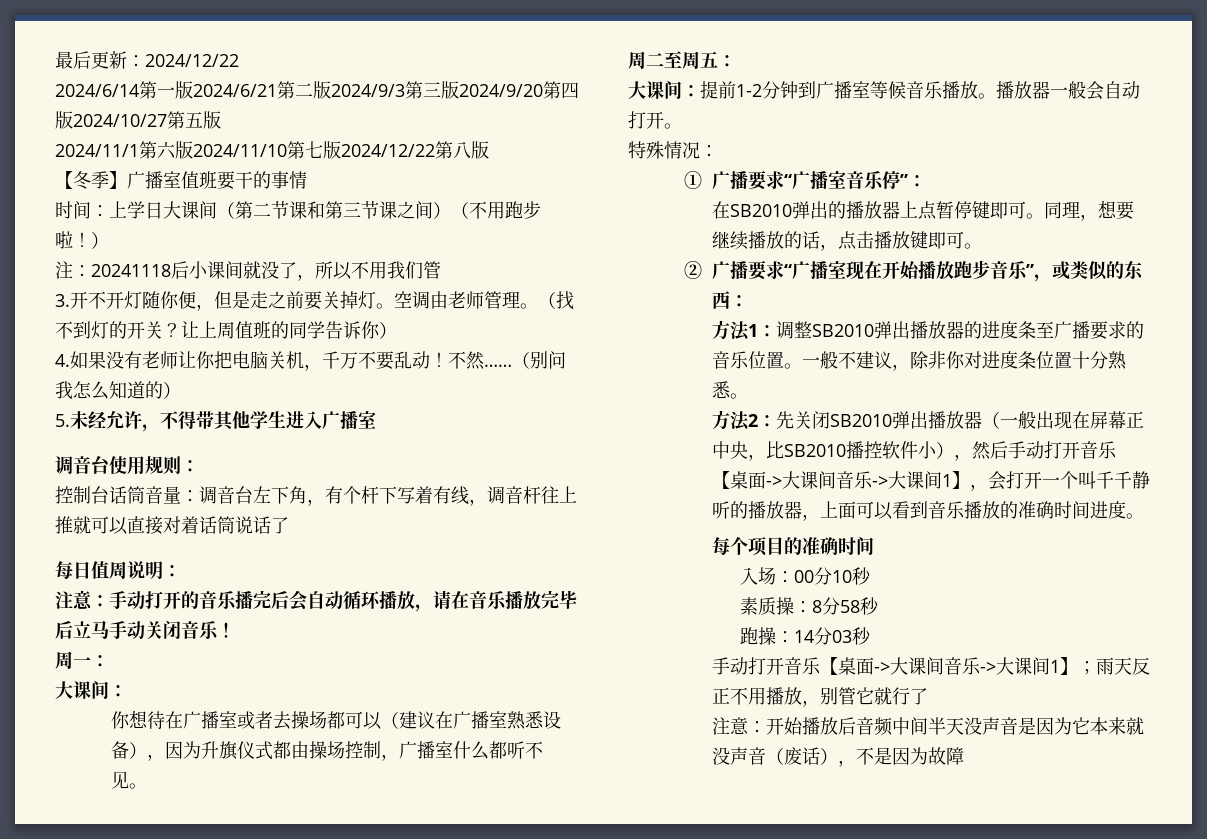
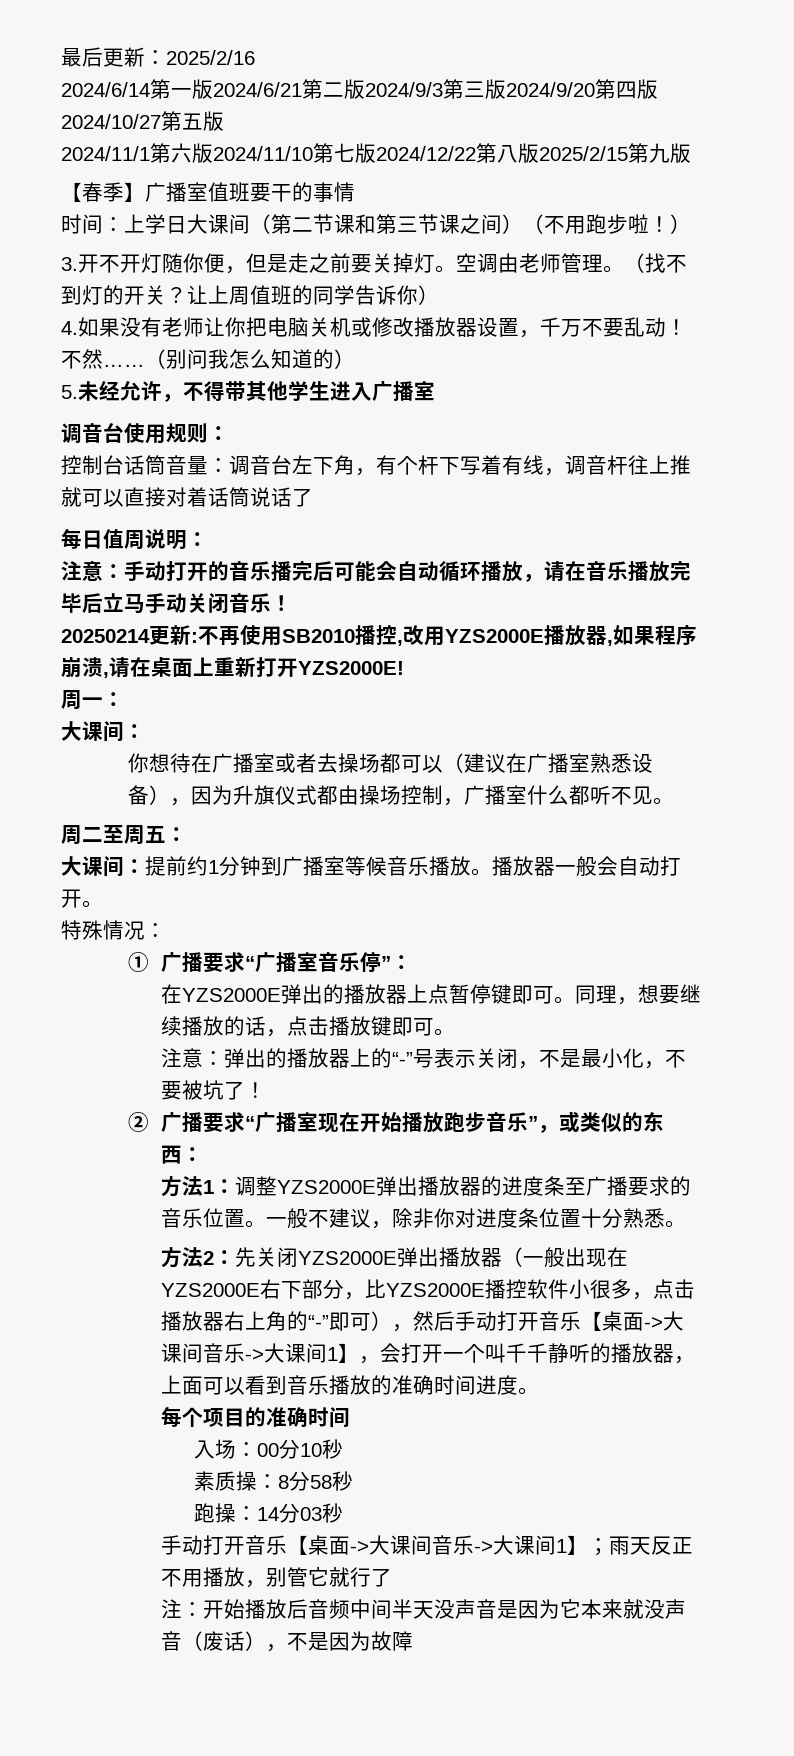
- 最后更新：2024/12/22
+ 最后更新：2025/2/16
- 2024/11/1第六版2024/11/10第七版2024/12/22第八版
- 【冬季】广播室值班要干的事情
+ 2024/11/1第六版2024/11/10第七版2024/12/22第八版2025/2/15第九版
+ 【春季】广播室值班要干的事情
- 注：20241118后小课间就没了，所以不用我们管
- 4.如果没有老师让你把电脑关机，千万不要乱动！
+ 4.如果没有老师让你把电脑关机或修改播放器设置，千万不要乱动！
- 注意：手动打开的音乐播完后会自动循环播放，请在音乐播放完毕后立马手动关闭音乐！
+ 注意：手动打开的音乐播完后可能会自动循环播放，请在音乐播放完毕后立马手动关闭音乐！
+ 20250214更新:不再使用SB2010播控,改用YZS2000E播放器,如果程序崩溃,请在桌面上重新打开YZS2000E!
- 大课间：提前1-2分钟到广播室等候音乐播放。
+ 大课间：提前约1分钟到广播室等候音乐播放。
- 在SB2010弹出的播放器上点暂停键即可。
+ 在YZS2000E弹出的播放器上点暂停键即可。
+ 注意：弹出的播放器上的“-”号表示关闭，不是最小化，不要被坑了！
- 方法1：调整SB2010弹出播放器的进度条至广播要求的音乐位置。
+ 方法1：调整YZS2000E弹出播放器的进度条至广播要求的音乐位置。
- 方法2：先关闭SB2010弹出播放器（一般出现在屏幕正中央，比SB2010播控软件小），然后手动打开音乐【桌面->大课间音乐->大课间1】，会打开一个叫千千静听的播放器，上面可以看到音乐播放的准确时间进度。
+ 方法2：先关闭YZS2000E弹出播放器（一般出现在YZS2000E右下部分，比YZS2000E播控软件小很多，点击播放器右上角的“-”即可），然后手动打开音乐【桌面->大课间音乐->大课间1】，会打开一个叫千千静听的播放器，上面可以看到音乐播放的准确时间进度。
- 注意：开始播放后音频中间半天没声音是因为它本来就没声音（废话），不是因为故障
+ 注：开始播放后音频中间半天没声音是因为它本来就没声音（废话），不是因为故障

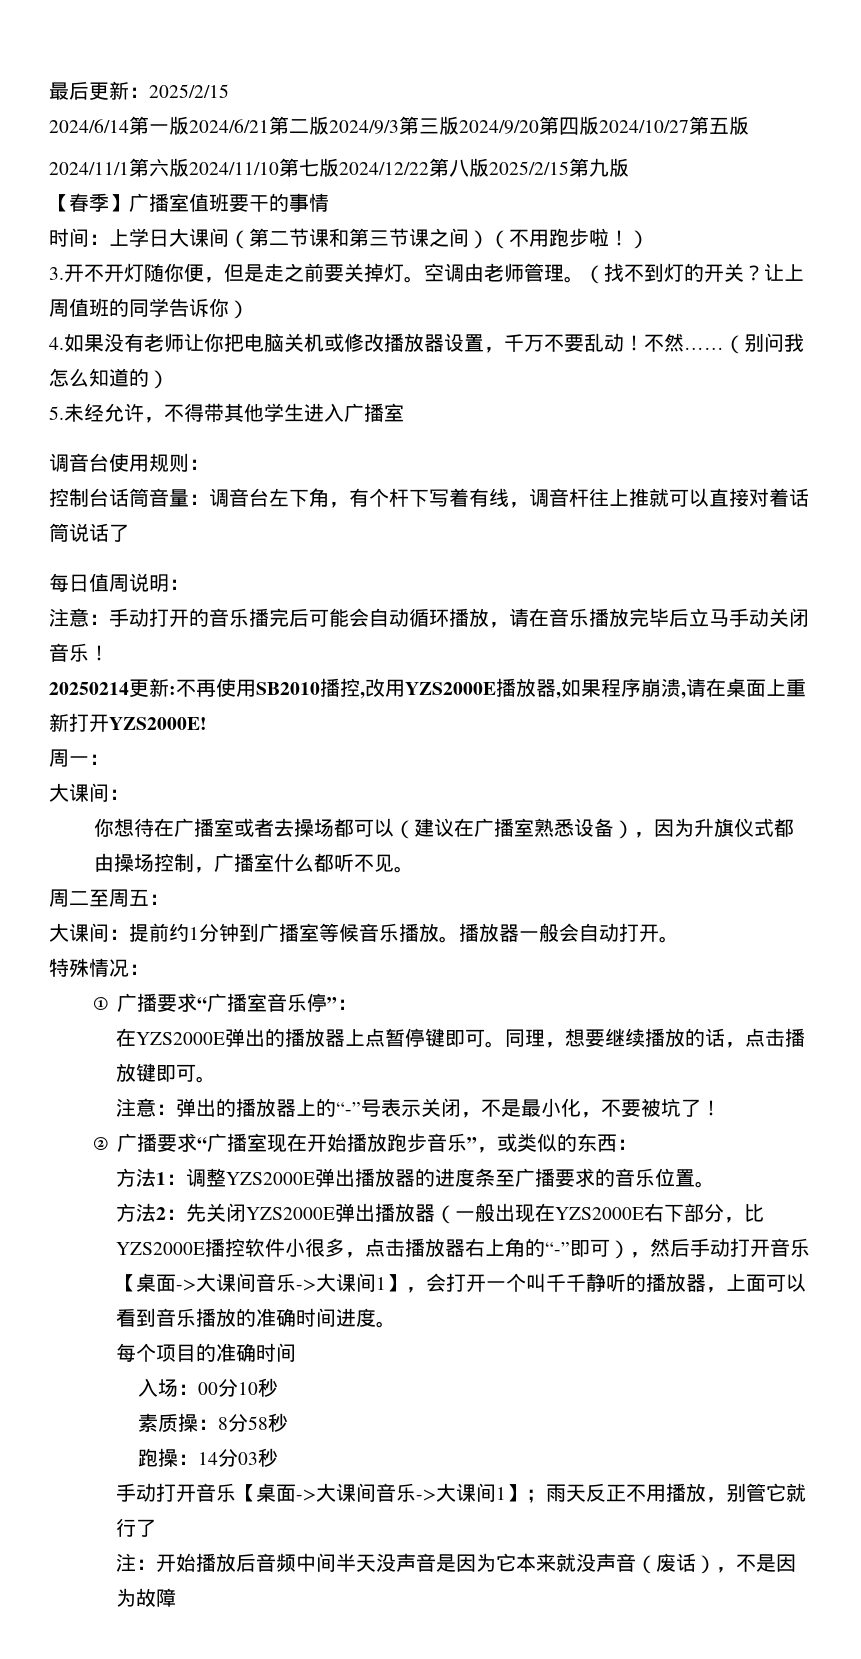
- 最后更新：2025/2/16
+ 最后更新：2025/2/15
- 一般不建议，除非你对进度条位置十分熟悉。

